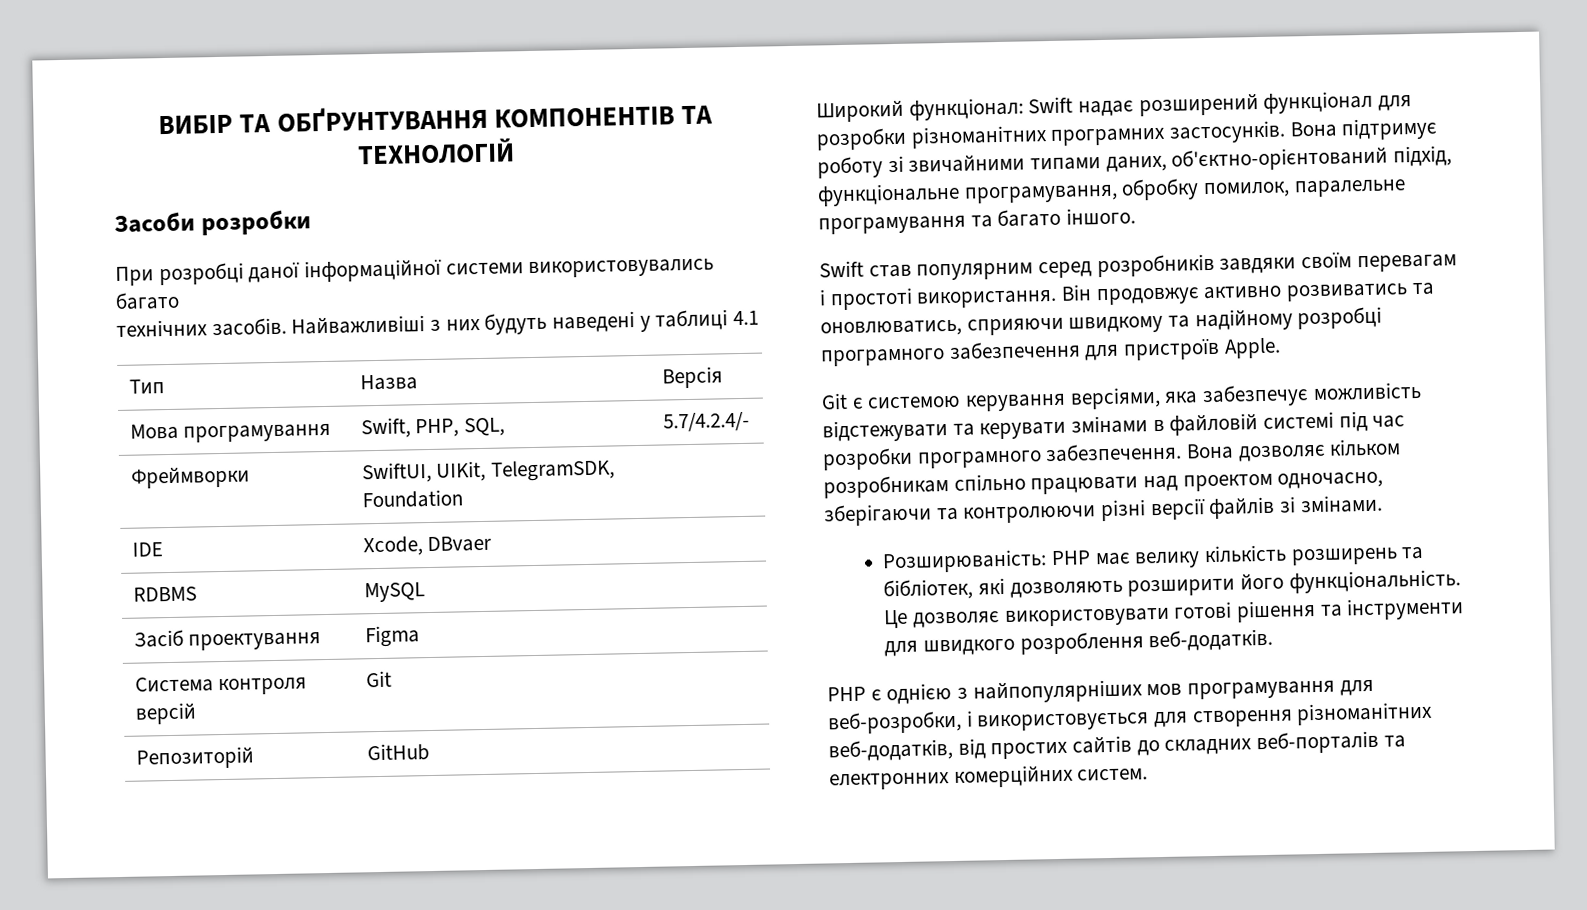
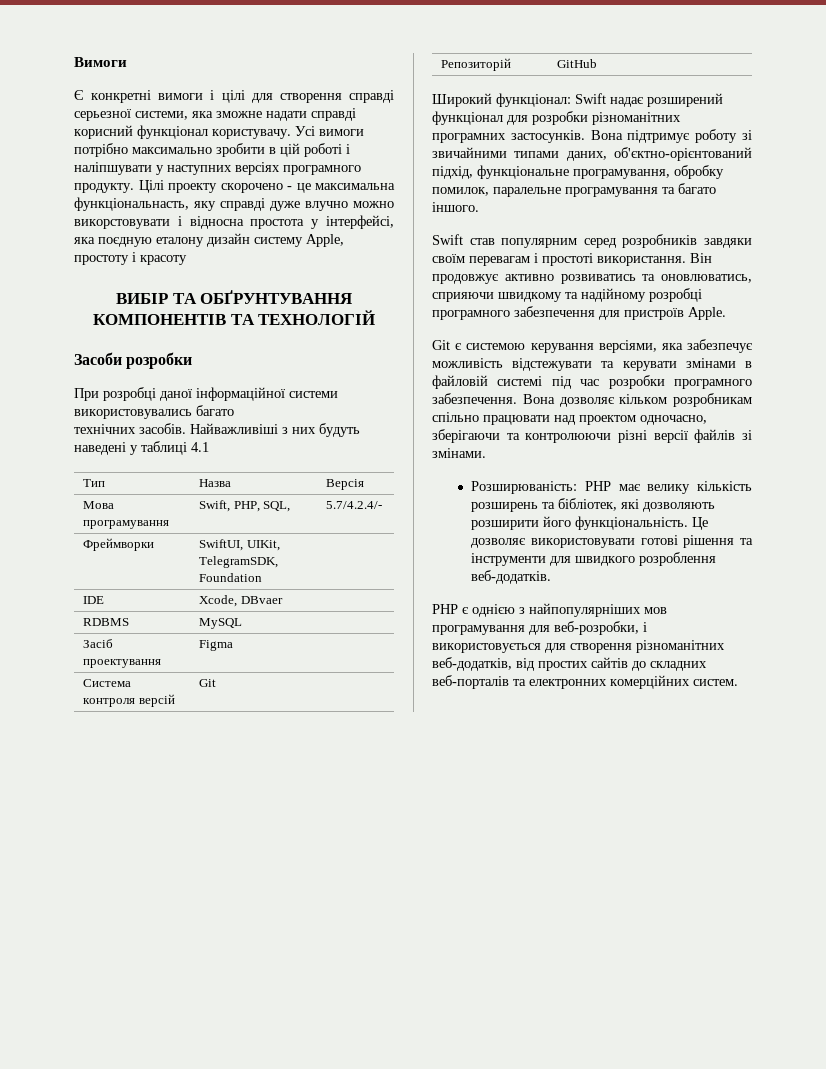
+ Вимоги
+ Є конкретні вимоги і цілі для створення справді серьезної системи, яка зможне надати справді корисний функціонал користувачу. Усі вимоги потрібно максимально зробити в цій роботі і наліпшувати у наступних версіях програмного продукту. Цілі проекту скорочено - це максимальна функціональнасть, яку справді дуже влучно можно викорстовувати і відносна простота у інтерфейсі, яка поєдную еталону дизайн систему Apple, простоту і красоту

